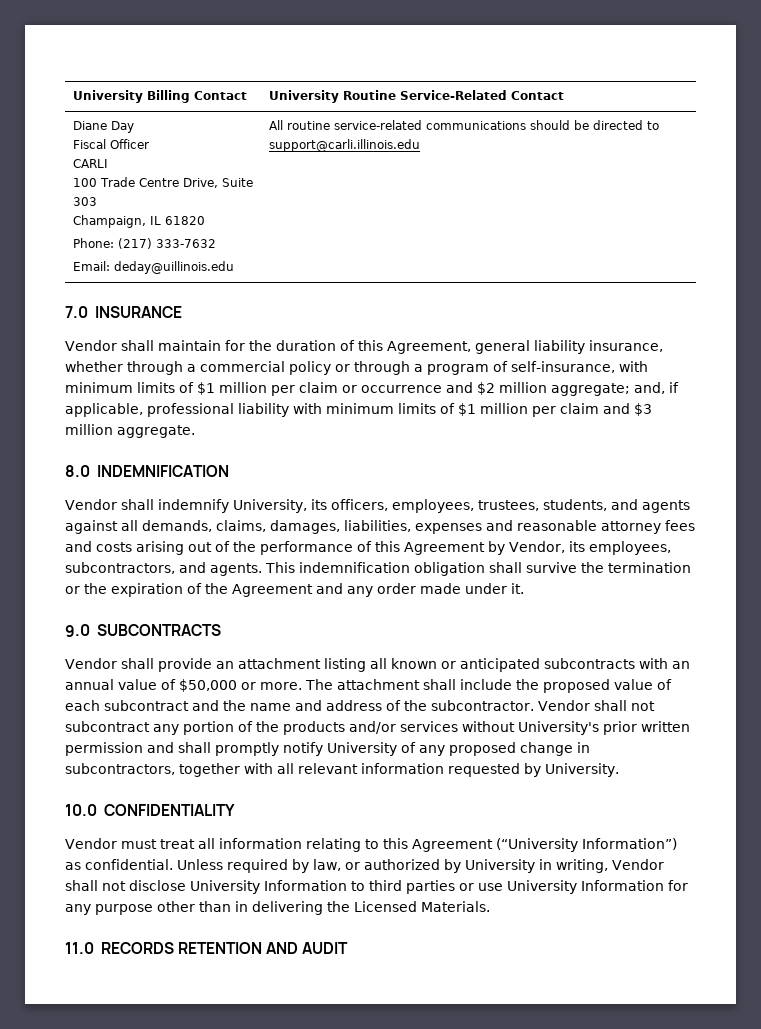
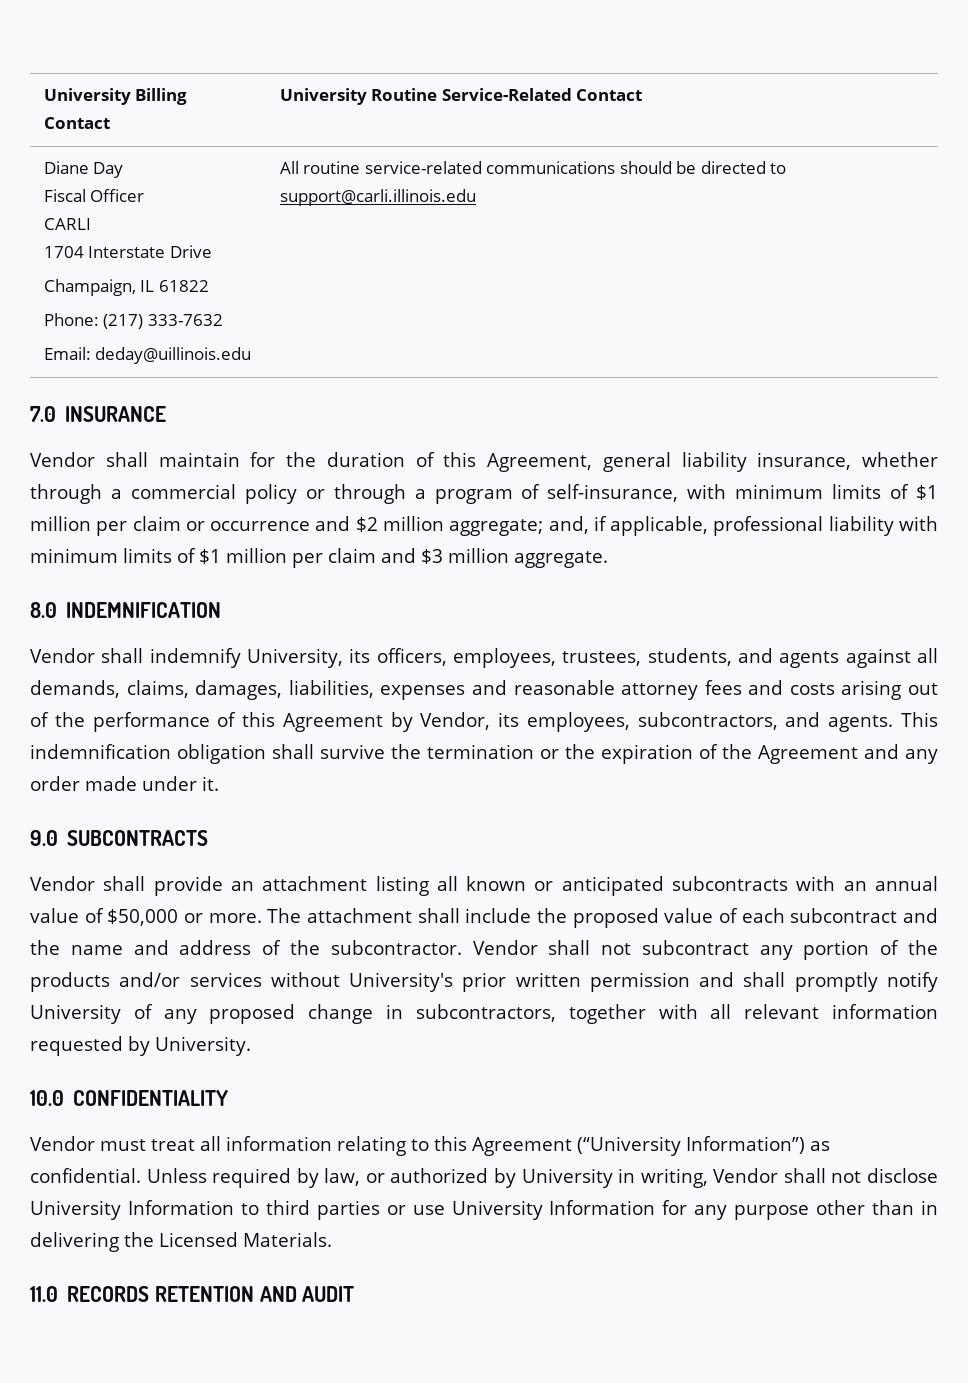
  Diane Day
  Fiscal Officer
  CARLI
- 100 Trade Centre Drive, Suite 303
- Champaign, IL 61820
+ 1704 Interstate Drive
+ Champaign, IL 61822

